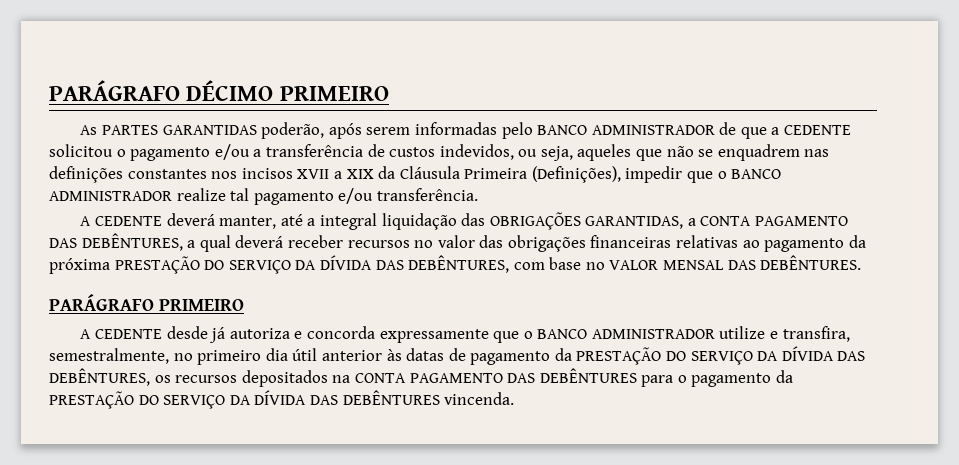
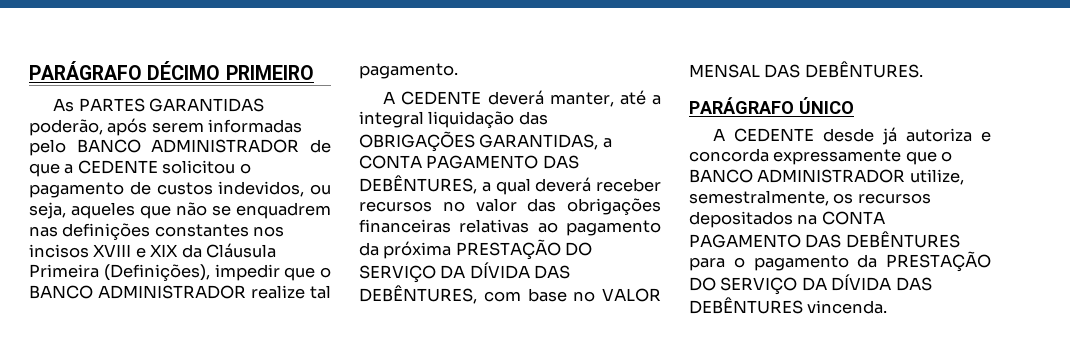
- As PARTES GARANTIDAS poderão, após serem informadas pelo BANCO ADMINISTRADOR de que a CEDENTE solicitou o pagamento e/ou a transferência de custos indevidos, ou seja, aqueles que não se enquadrem nas definições constantes nos incisos XVII a XIX da Cláusula Primeira (Definições), impedir que o BANCO ADMINISTRADOR realize tal pagamento e/ou transferência.
+ As PARTES GARANTIDAS poderão, após serem informadas pelo BANCO ADMINISTRADOR de que a CEDENTE solicitou o pagamento de custos indevidos, ou seja, aqueles que não se enquadrem nas definições constantes nos incisos XVIII e XIX da Cláusula Primeira (Definições), impedir que o BANCO ADMINISTRADOR realize tal pagamento.
- PARÁGRAFO PRIMEIRO
+ PARÁGRAFO ÚNICO
- A CEDENTE desde já autoriza e concorda expressamente que o BANCO ADMINISTRADOR utilize e transfira, semestralmente, no primeiro dia útil anterior às datas de pagamento da PRESTAÇÃO DO SERVIÇO DA DÍVIDA DAS DEBÊNTURES, os recursos depositados na CONTA PAGAMENTO DAS DEBÊNTURES para o pagamento da PRESTAÇÃO DO SERVIÇO DA DÍVIDA DAS DEBÊNTURES vincenda.
+ A CEDENTE desde já autoriza e concorda expressamente que o BANCO ADMINISTRADOR utilize, semestralmente, os recursos depositados na CONTA PAGAMENTO DAS DEBÊNTURES para o pagamento da PRESTAÇÃO DO SERVIÇO DA DÍVIDA DAS DEBÊNTURES vincenda.

